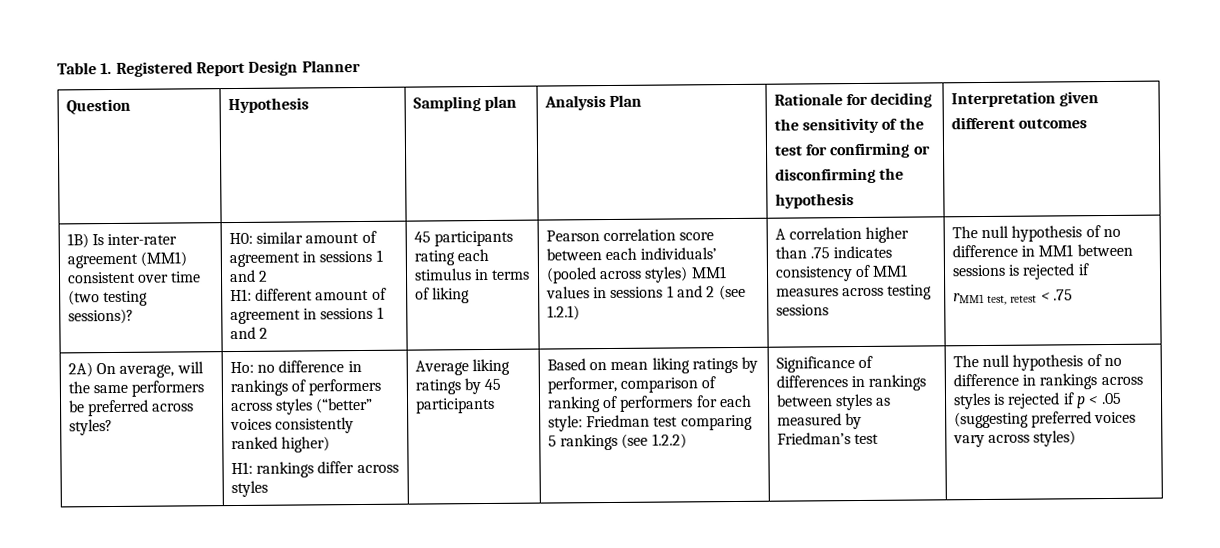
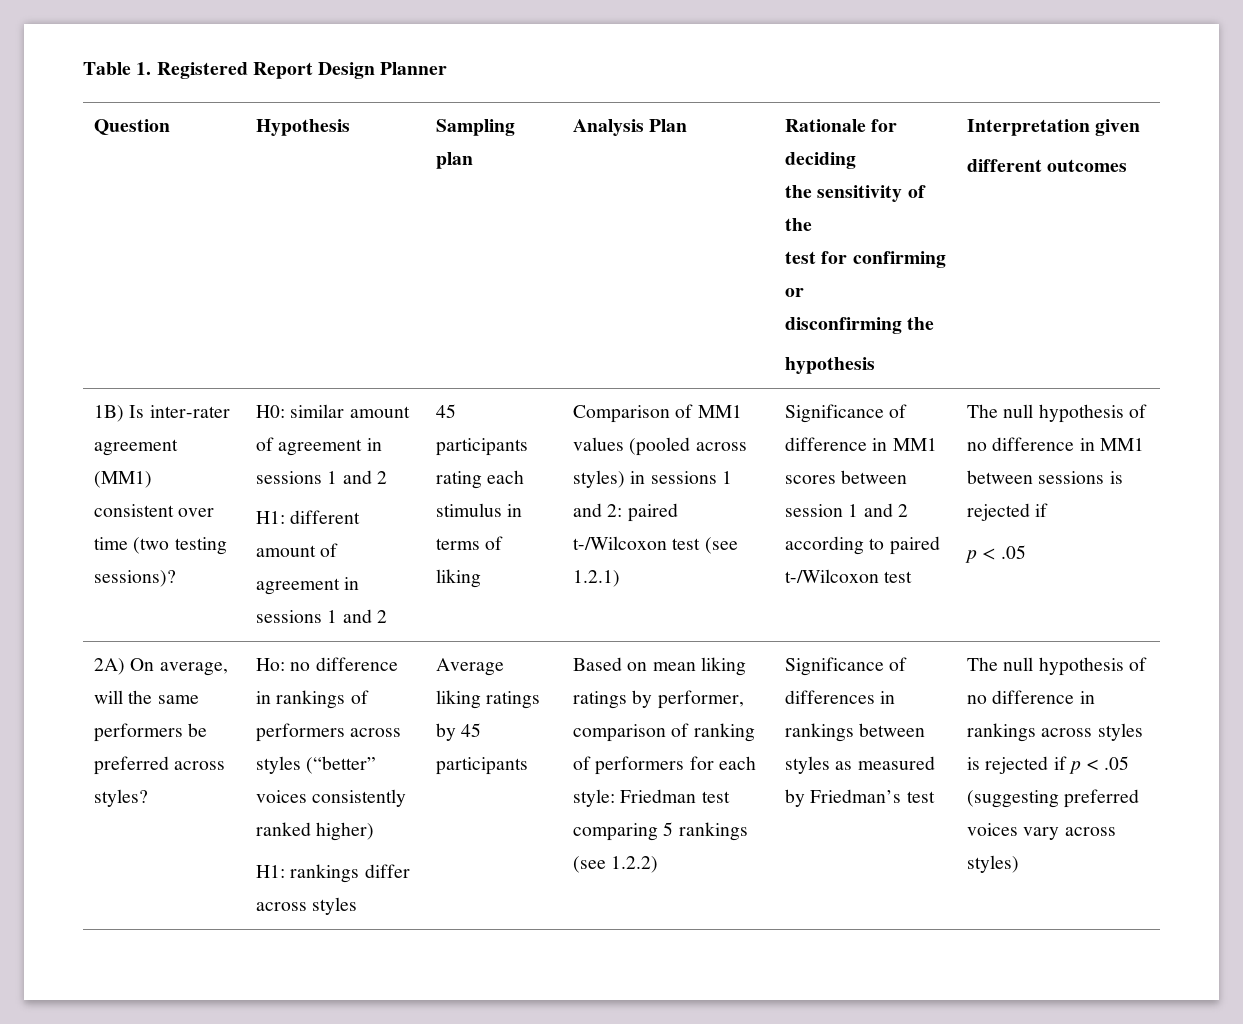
- Pearson correlation score between each individuals’ (pooled across styles) MM1 values in sessions 1 and 2 (see 1.2.1) | A correlation higher than .75 indicates consistency of MM1 measures across testing sessions
+ Comparison of MM1 values (pooled across styles) in sessions 1 and 2: paired t-/Wilcoxon test (see 1.2.1) | Significance of difference in MM1 scores between session 1 and 2 according to paired t-/Wilcoxon test
  The null hypothesis of no difference in MM1 between sessions is rejected if
- rMM1 test, retest < .75
+ p < .05

